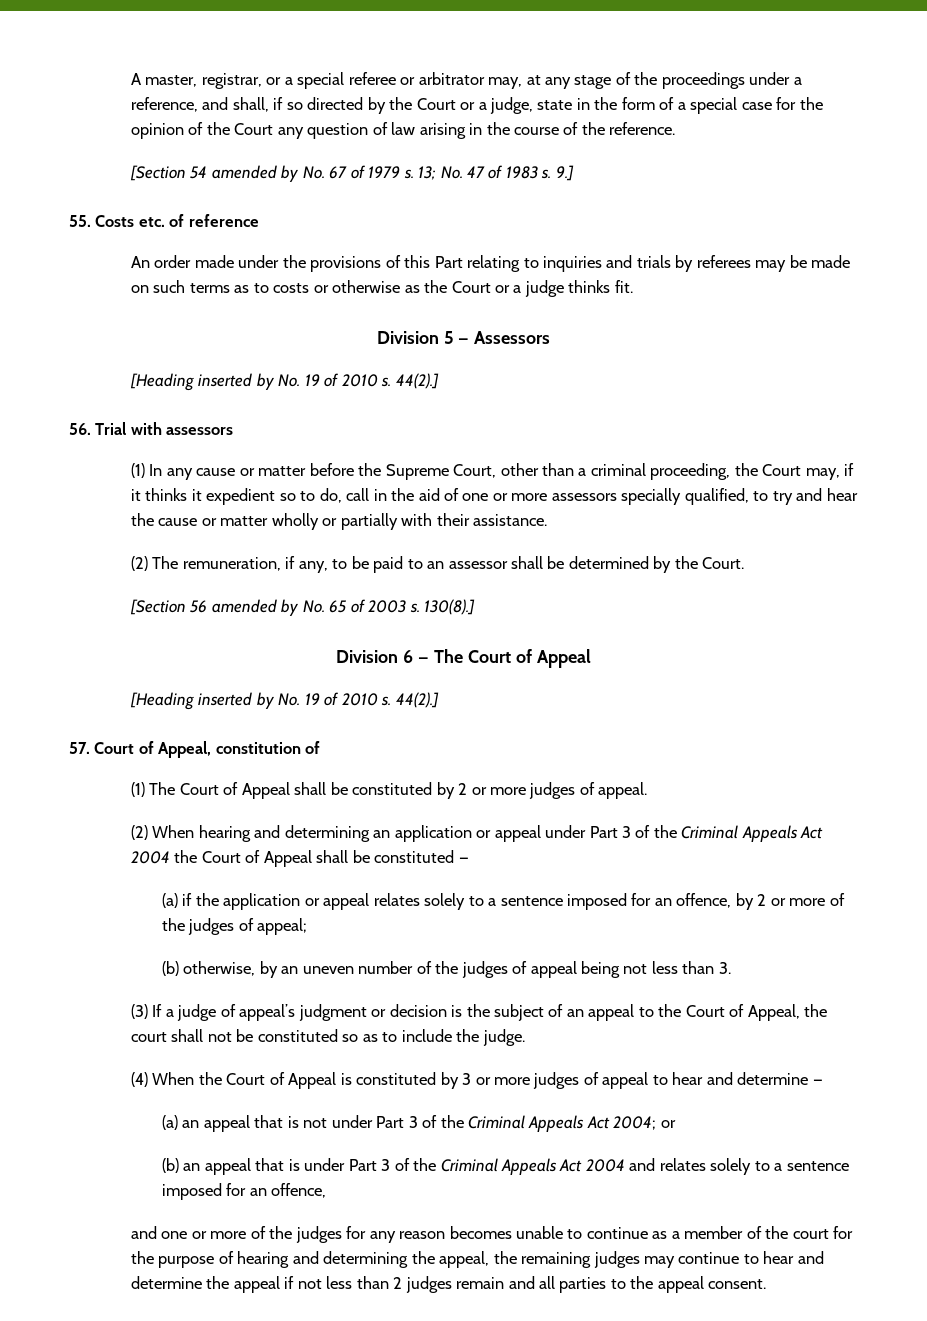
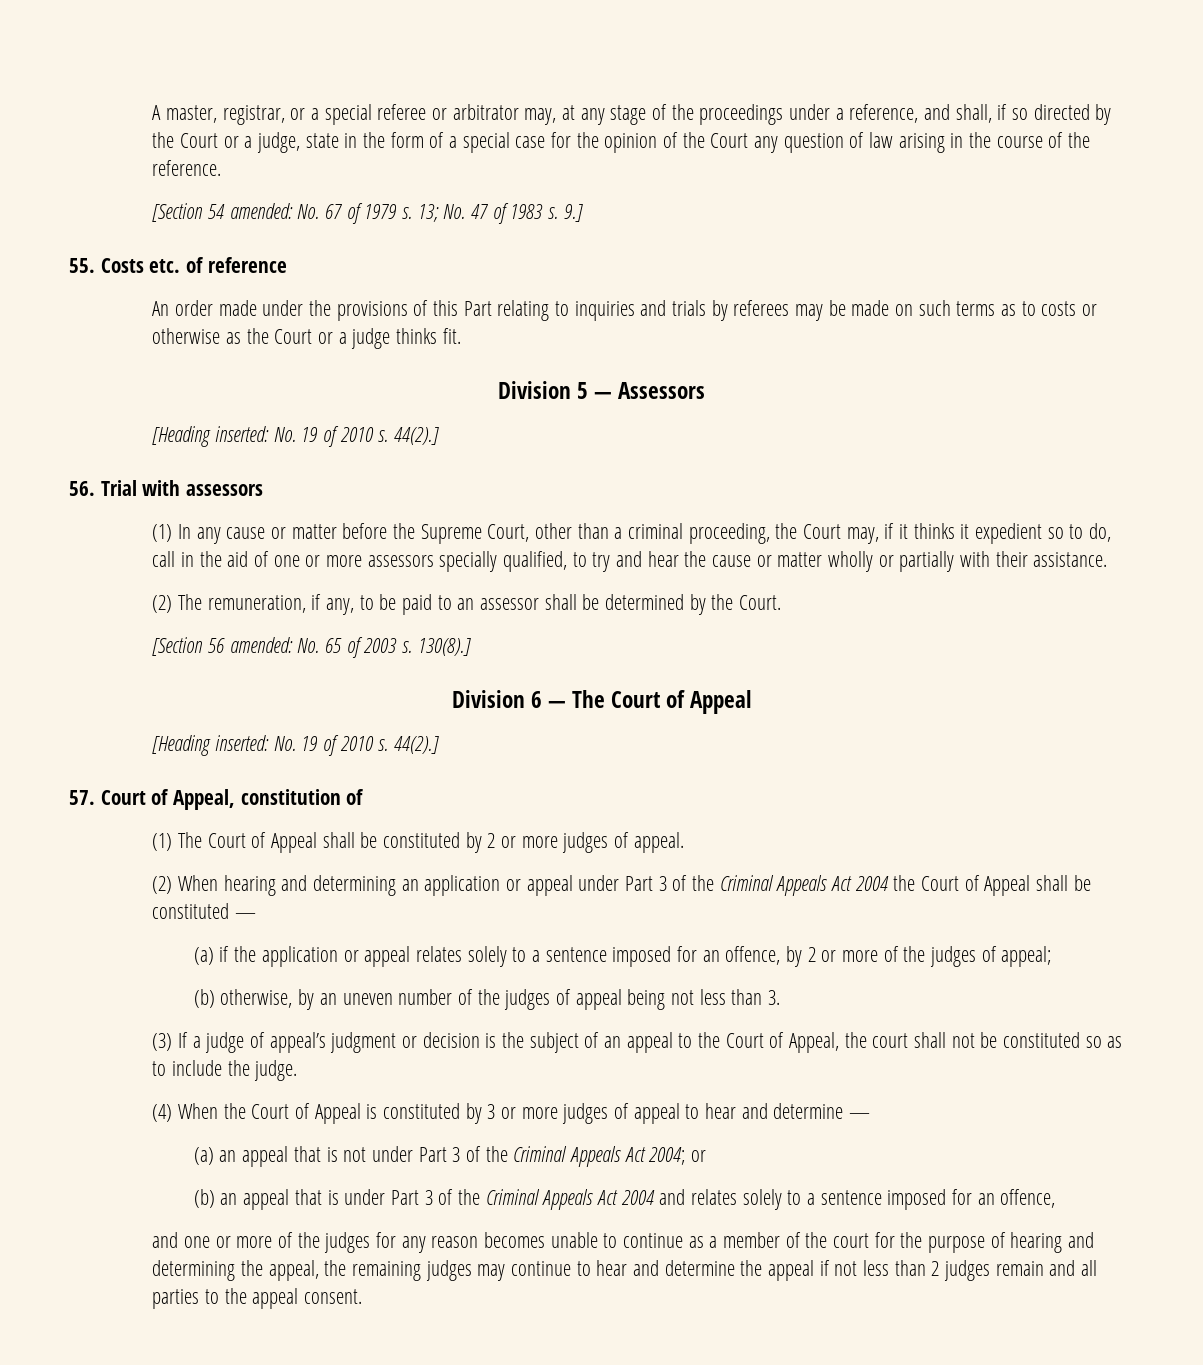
- [Section 54 amended by No. 67 of 1979 s.
+ [Section 54 amended: No. 67 of 1979 s.
  Division 5 — Assessors
- [Heading inserted by No. 19 of 2010 s.
+ [Heading inserted: No. 19 of 2010 s.
- [Section 56 amended by No. 65 of 2003 s.
+ [Section 56 amended: No. 65 of 2003 s.
  Division 6 — The Court of Appeal
- [Heading inserted by No. 19 of 2010 s.
+ [Heading inserted: No. 19 of 2010 s.

